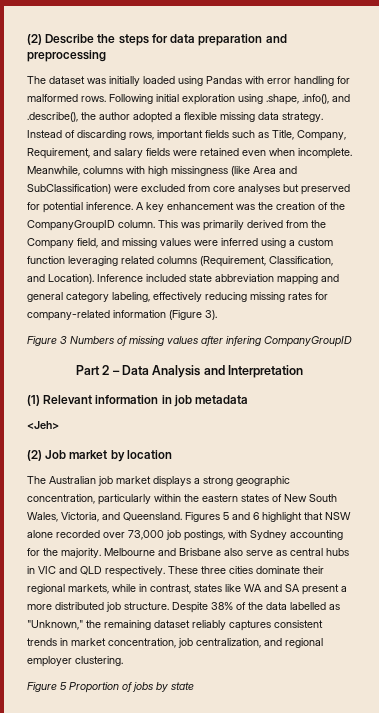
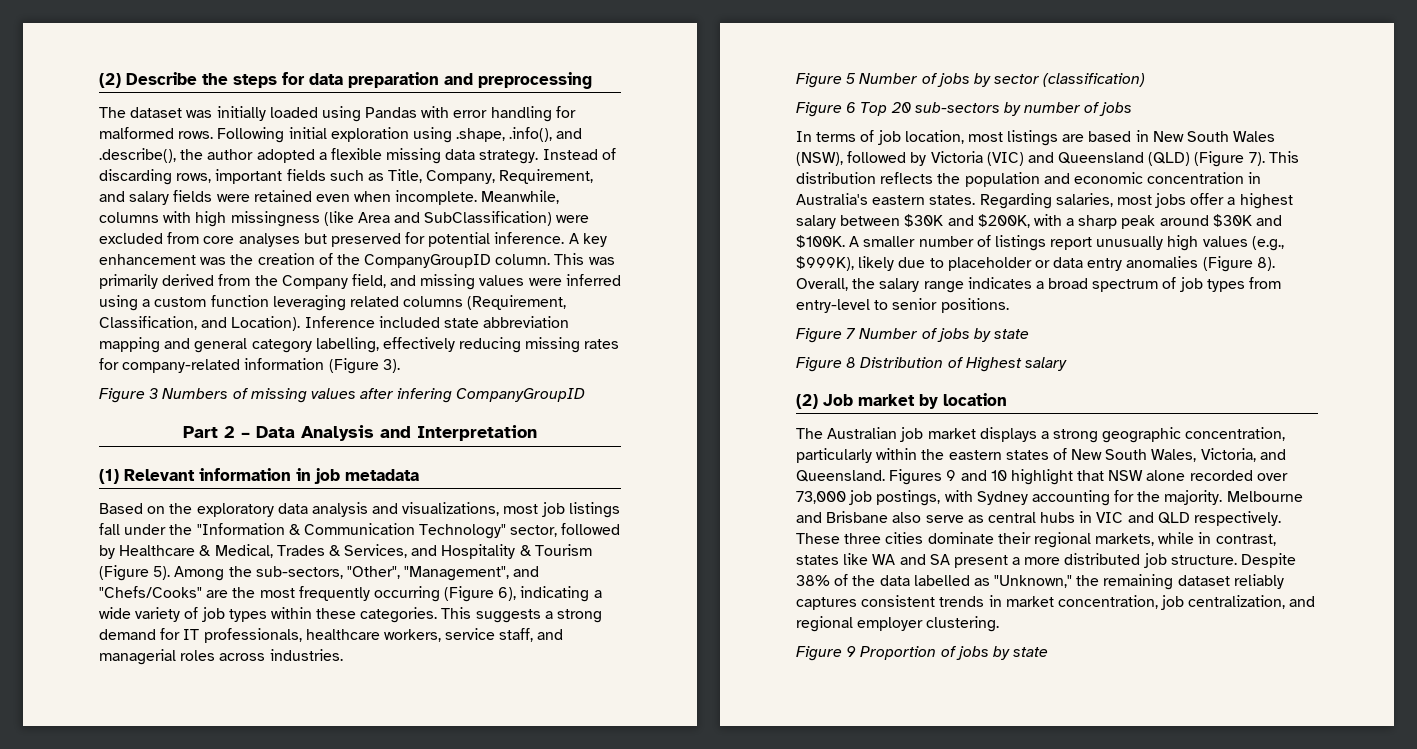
- Inference included state abbreviation mapping and general category labeling, effectively reducing missing rates for company-related information (Figure 3).
+ Inference included state abbreviation mapping and general category labelling, effectively reducing missing rates for company-related information (Figure 3).
- <Jeh>
+ Based on the exploratory data analysis and visualizations, most job listings fall under the "Information & Communication Technology" sector, followed by Healthcare & Medical, Trades & Services, and Hospitality & Tourism (Figure 5). Among the sub-sectors, "Other", "Management", and "Chefs/Cooks" are the most frequently occurring (Figure 6), indicating a wide variety of job types within these categories. This suggests a strong demand for IT professionals, healthcare workers, service staff, and managerial roles across industries.
+ Figure 5 Number of jobs by sector (classification)
+ Figure 6 Top 20 sub-sectors by number of jobs
+ In terms of job location, most listings are based in New South Wales (NSW), followed by Victoria (VIC) and Queensland (QLD) (Figure 7). This distribution reflects the population and economic concentration in Australia's eastern states. Regarding salaries, most jobs offer a highest salary between $30K and $200K, with a sharp peak around $30K and $100K. A smaller number of listings report unusually high values (e.g., $999K), likely due to placeholder or data entry anomalies (Figure 8). Overall, the salary range indicates a broad spectrum of job types from entry-level to senior positions.
+ Figure 7 Number of jobs by state
+ Figure 8 Distribution of Highest salary
- Figures 5 and 6 highlight that NSW alone recorded over 73,000 job postings, with Sydney accounting for the majority.
+ Figures 9 and 10 highlight that NSW alone recorded over 73,000 job postings, with Sydney accounting for the majority.
- Figure 5 Proportion of jobs by state
+ Figure 9 Proportion of jobs by state

